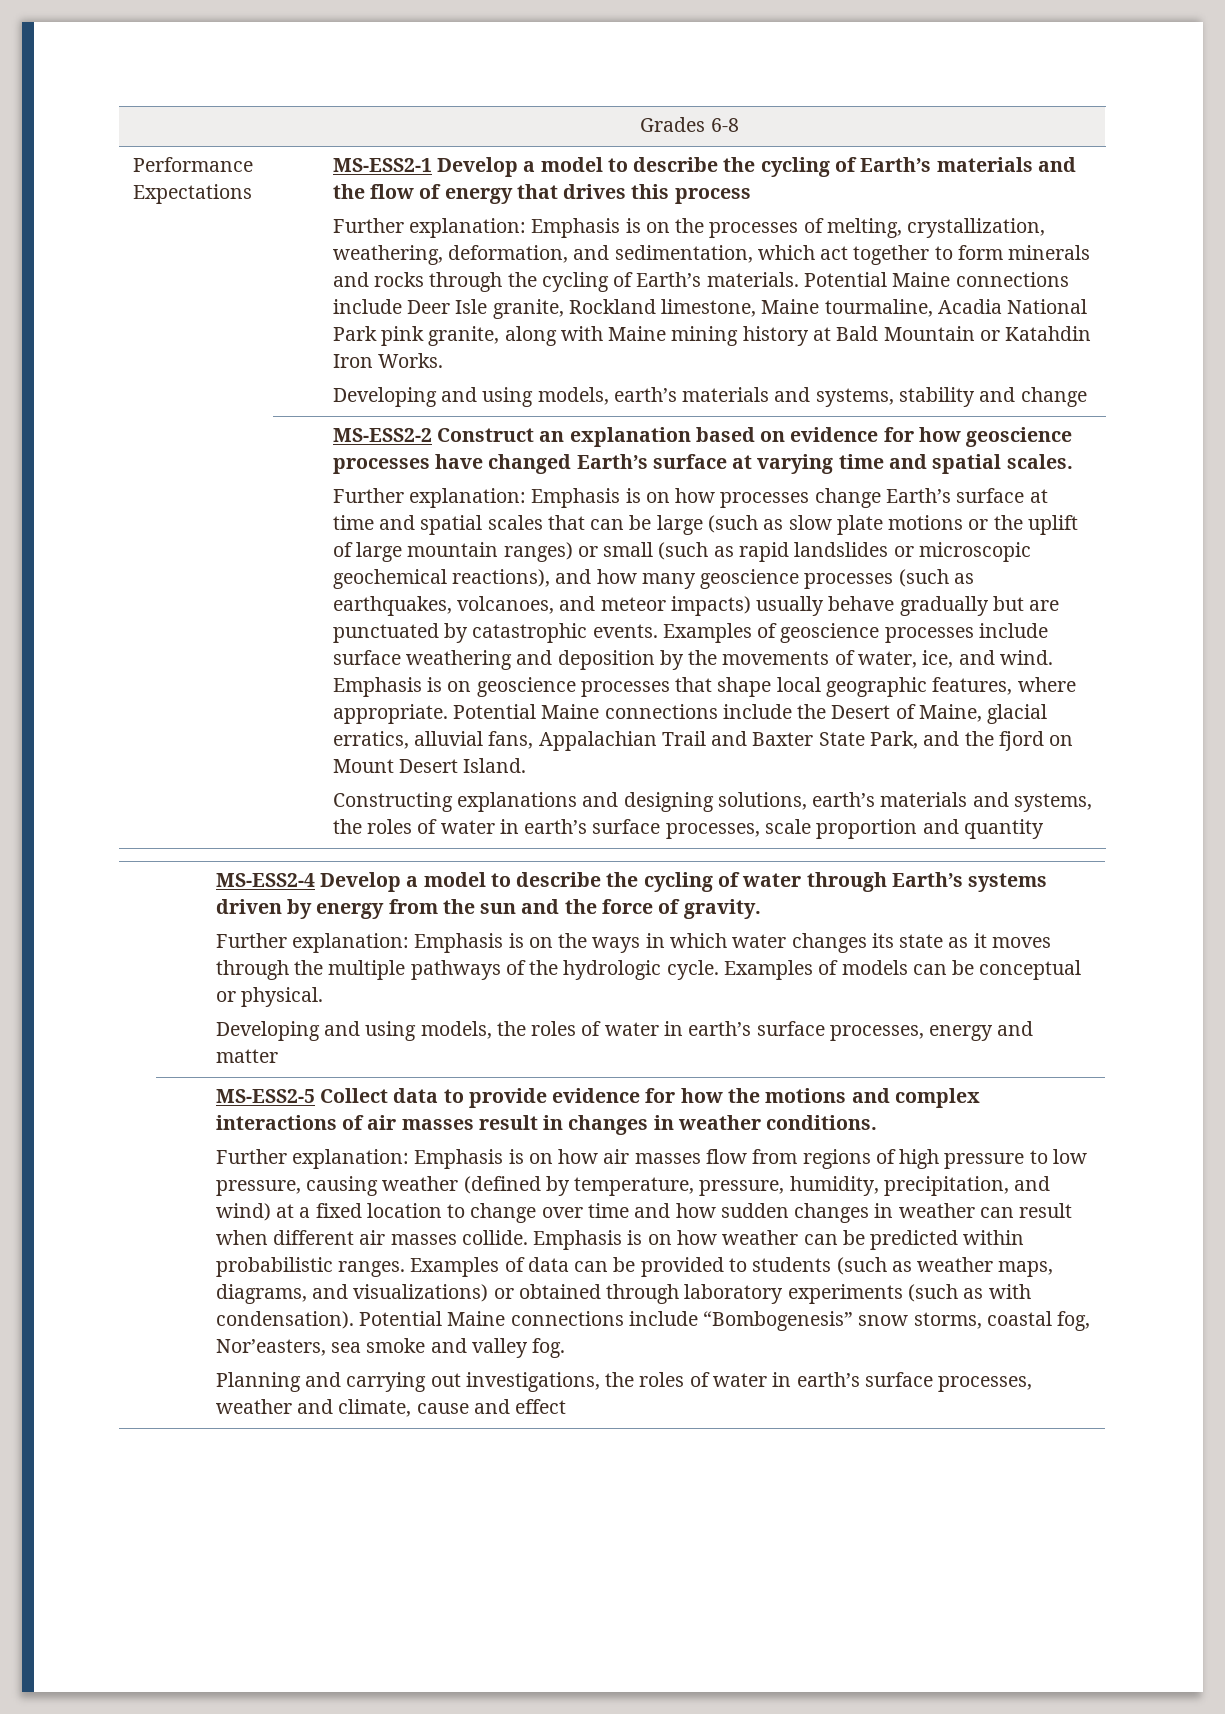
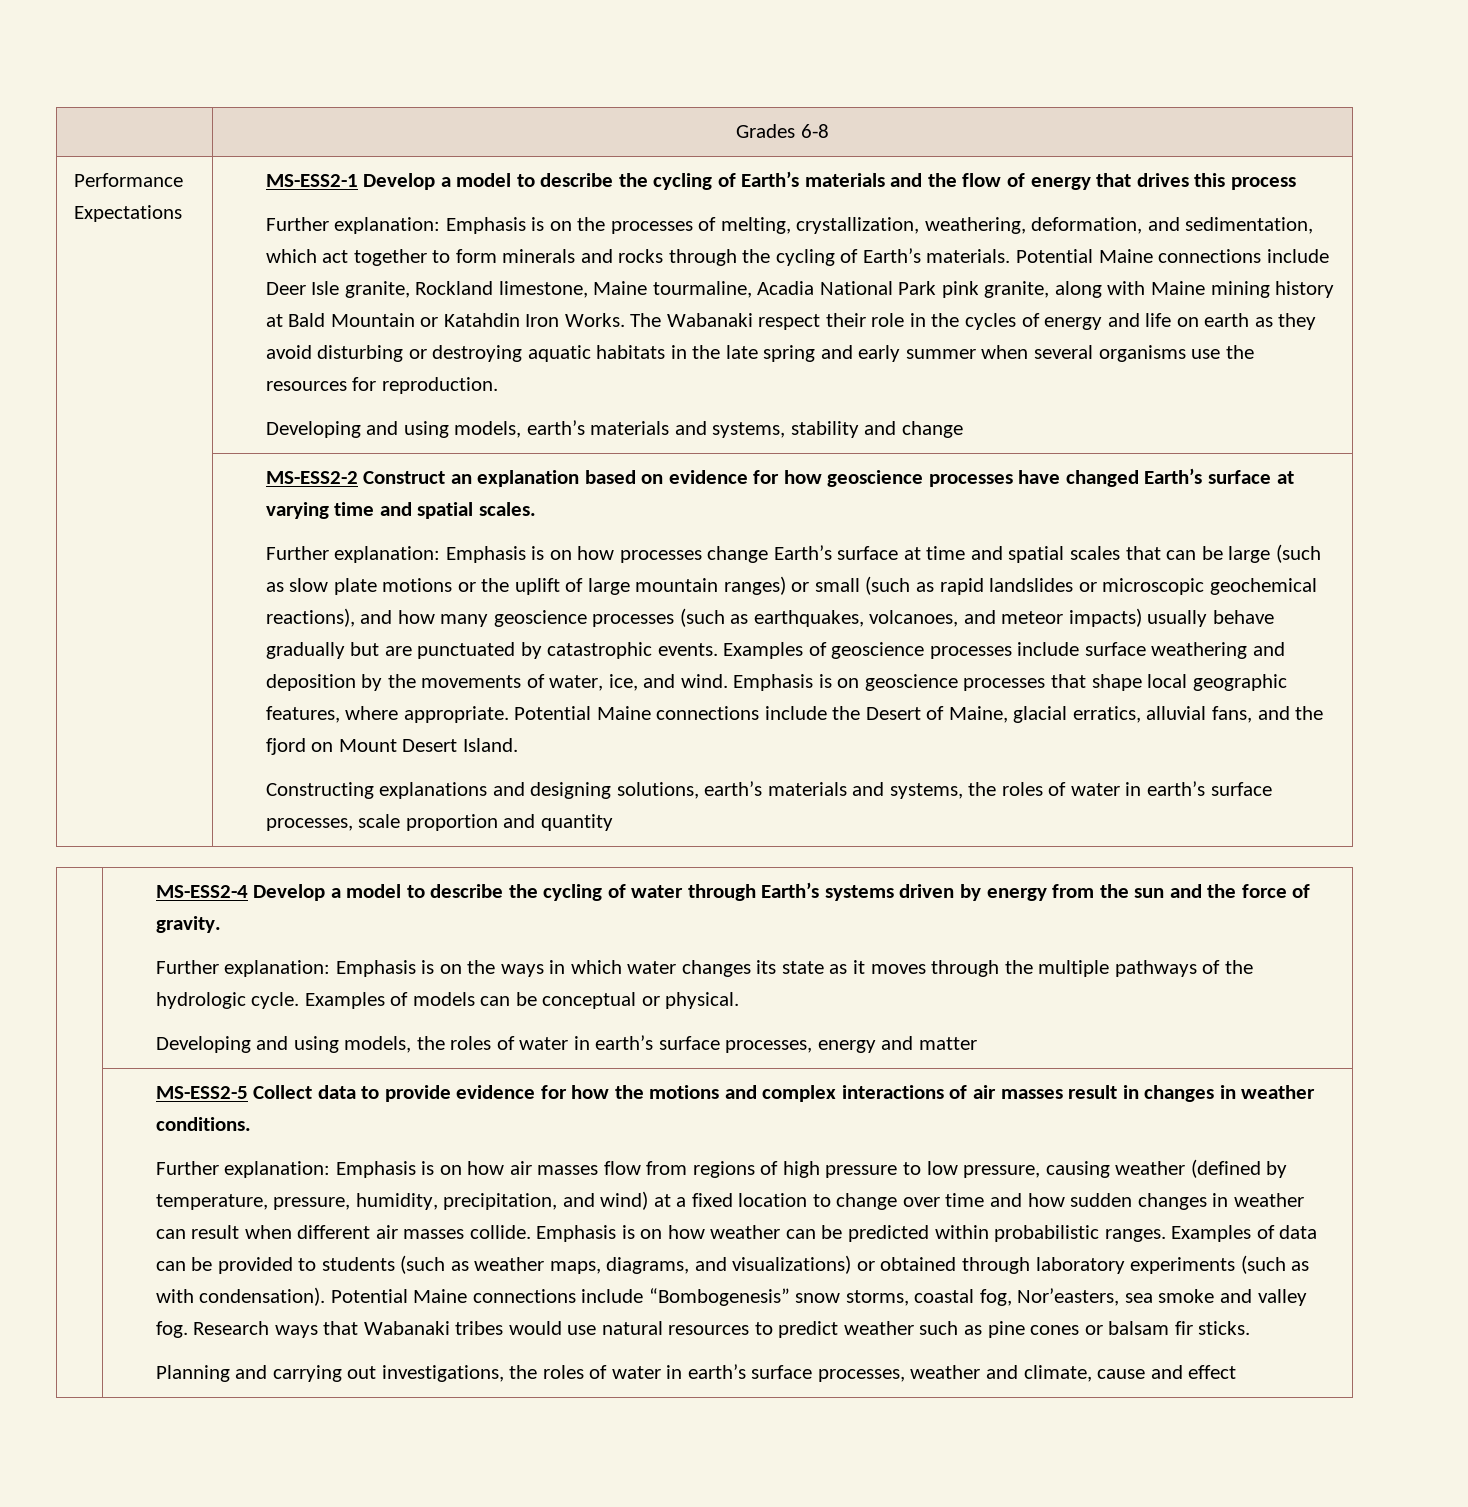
+ The Wabanaki respect their role in the cycles of energy and life on earth as they avoid disturbing or destroying aquatic habitats in the late spring and early summer when several organisms use the resources for reproduction.
- Potential Maine connections include the Desert of Maine, glacial erratics, alluvial fans, Appalachian Trail and Baxter State Park, and the fjord on Mount Desert Island.
+ Potential Maine connections include the Desert of Maine, glacial erratics, alluvial fans, and the fjord on Mount Desert Island.
+ Research ways that Wabanaki tribes would use natural resources to predict weather such as pine cones or balsam fir sticks.

